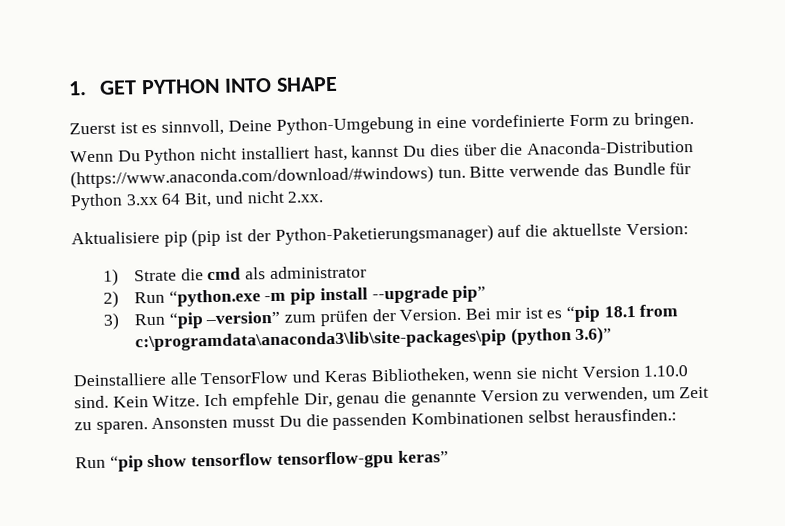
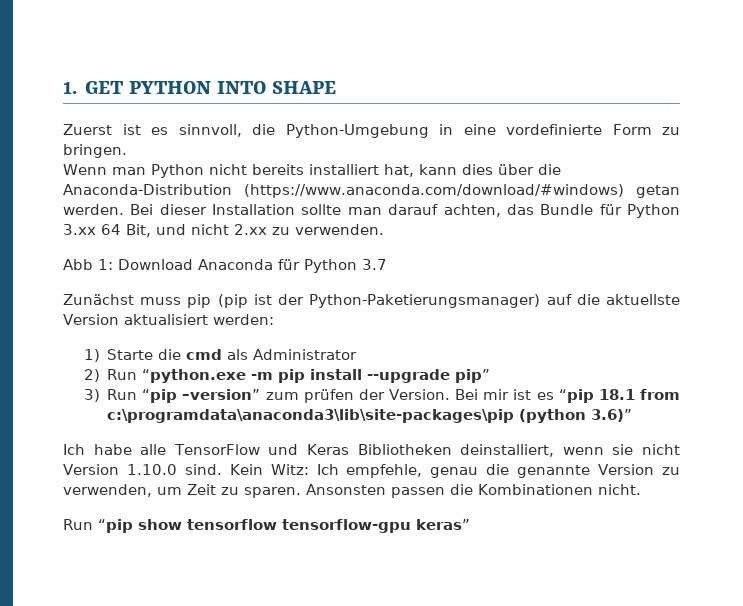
- Zuerst ist es sinnvoll, Deine Python-Umgebung in eine vordefinierte Form zu bringen.
+ Zuerst ist es sinnvoll, die Python-Umgebung in eine vordefinierte Form zu bringen.
- Wenn Du Python nicht installiert hast, kannst Du dies über die Anaconda-Distribution (https://www.anaconda.com/download/#windows) tun. Bitte verwende das Bundle für Python 3.xx 64 Bit, und nicht 2.xx.
- Aktualisiere pip (pip ist der Python-Paketierungsmanager) auf die aktuellste Version:
+ Wenn man Python nicht bereits installiert hat, kann dies über die Anaconda-Distribution (https://www.anaconda.com/download/#windows) getan werden. Bei dieser Installation sollte man darauf achten, das Bundle für Python 3.xx 64 Bit, und nicht 2.xx zu verwenden.
+ Abb 1: Download Anaconda für Python 3.7
+ Zunächst muss pip (pip ist der Python-Paketierungsmanager) auf die aktuellste Version aktualisiert werden:
- 1) Strate die cmd als administrator
+ 1) Starte die cmd als Administrator
- Deinstalliere alle TensorFlow und Keras Bibliotheken, wenn sie nicht Version 1.10.0 sind.
+ Ich habe alle TensorFlow und Keras Bibliotheken deinstalliert, wenn sie nicht Version 1.10.0 sind.
- Kein Witze. Ich empfehle Dir, genau die genannte Version zu verwenden, um Zeit zu sparen.
+ Kein Witz: Ich empfehle, genau die genannte Version zu verwenden, um Zeit zu sparen.
- Ansonsten musst Du die passenden Kombinationen selbst herausfinden.:
+ Ansonsten passen die Kombinationen nicht.

